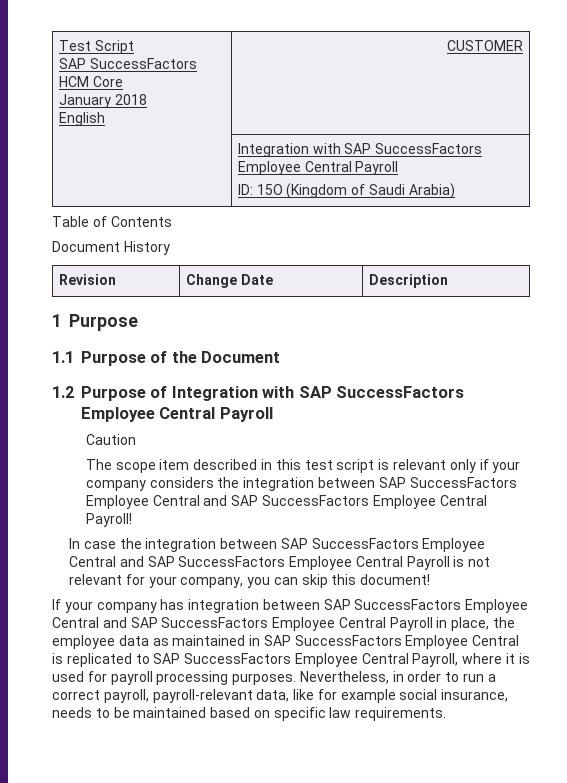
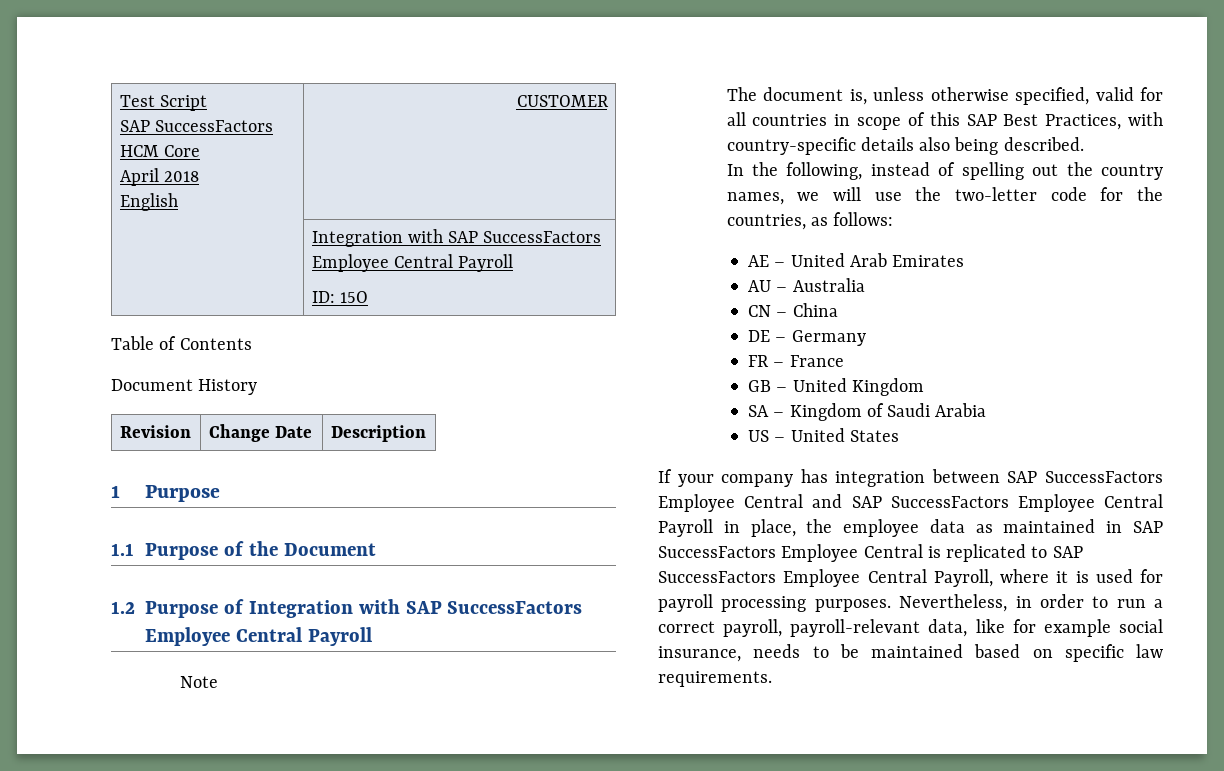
  Test Script
  SAP SuccessFactors HCM Core
- January 2018
+ April 2018
  | Integration with SAP SuccessFactors Employee Central Payroll
- ID: 15O (Kingdom of Saudi Arabia)
+ ID: 15O
- Caution
+ Note
- The scope item described in this test script is relevant only if your company considers the integration between SAP SuccessFactors Employee Central and SAP SuccessFactors Employee Central Payroll!
- In case the integration between SAP SuccessFactors Employee Central and SAP SuccessFactors Employee Central Payroll is not relevant for your company, you can skip this document!
+ The document is, unless otherwise specified, valid for all countries in scope of this SAP Best Practices, with country-specific details also being described.
+ In the following, instead of spelling out the country names, we will use the two-letter code for the countries, as follows:
+ AE – United Arab Emirates
+ AU – Australia
+ CN – China
+ DE – Germany
+ FR – France
+ GB – United Kingdom
+ SA – Kingdom of Saudi Arabia
+ US – United States

